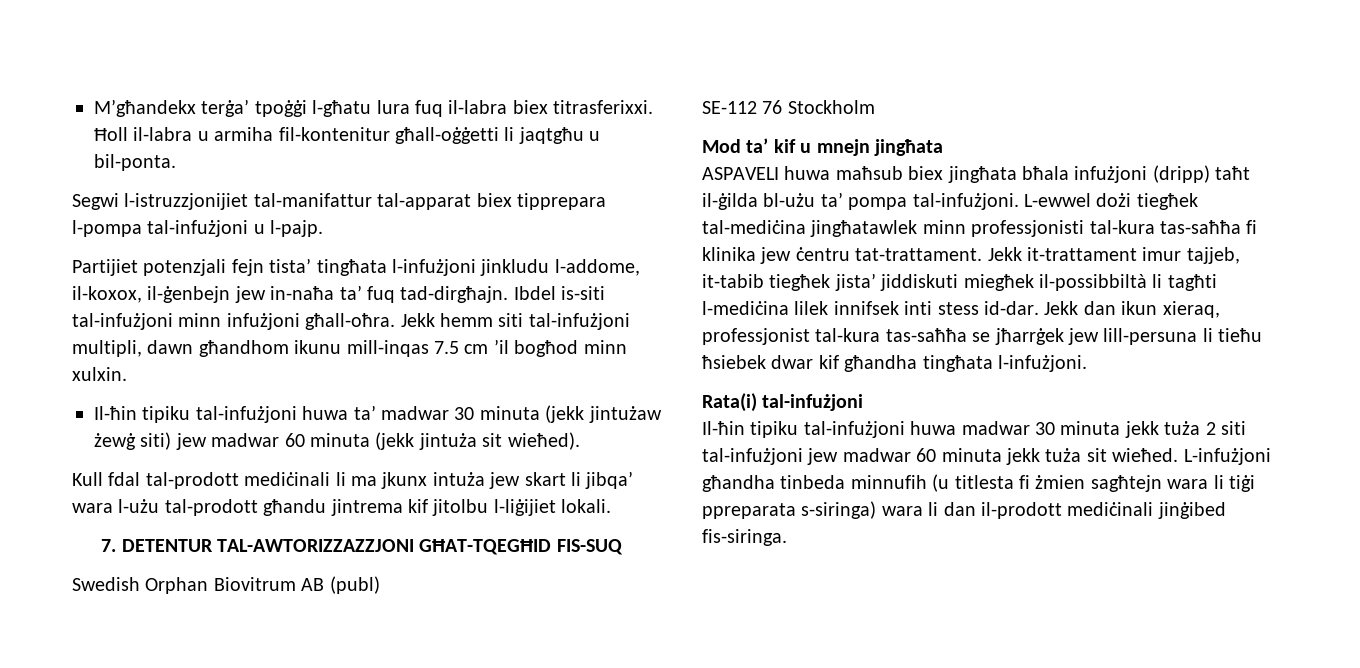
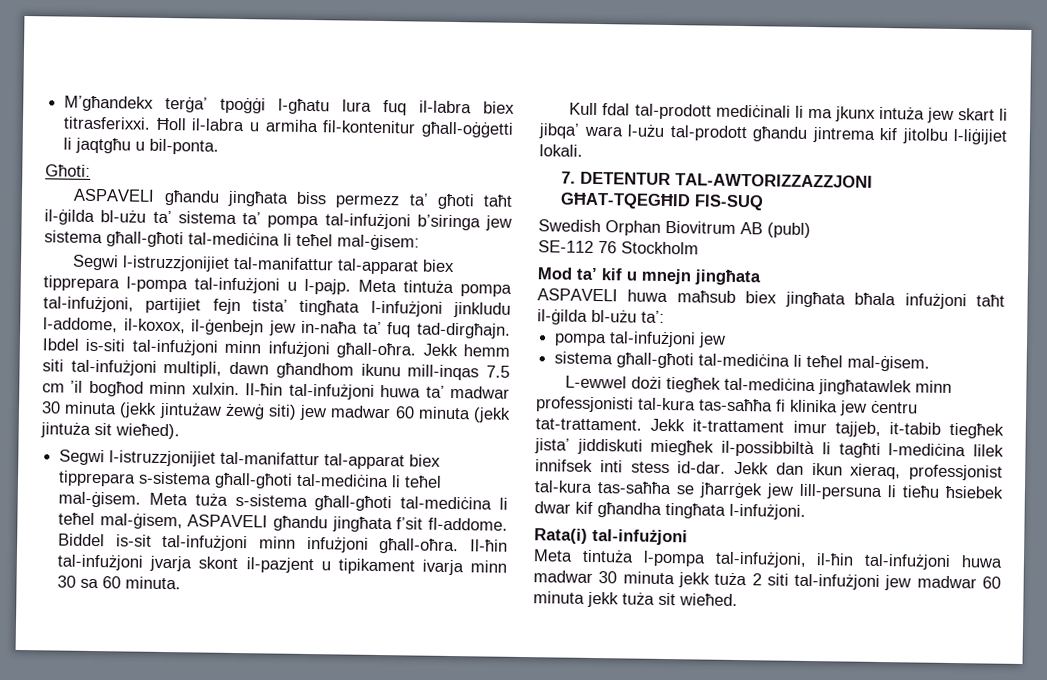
+ Għoti:
+ ASPAVELI għandu jingħata biss permezz ta’ għoti taħt il-ġilda bl-użu ta’ sistema ta’ pompa tal-infużjoni b’siringa jew sistema għall-għoti tal-mediċina li teħel mal-ġisem:
- Segwi l-istruzzjonijiet tal-manifattur tal-apparat biex tipprepara l-pompa tal-infużjoni u l-pajp.
- Partijiet potenzjali fejn tista’ tingħata l-infużjoni jinkludu l-addome, il-koxox, il-ġenbejn jew in-naħa ta’ fuq tad-dirgħajn.
+ Segwi l-istruzzjonijiet tal-manifattur tal-apparat biex tipprepara l-pompa tal-infużjoni u l-pajp. Meta tintuża pompa tal-infużjoni, partijiet fejn tista’ tingħata l-infużjoni jinkludu l-addome, il-koxox, il-ġenbejn jew in-naħa ta’ fuq tad-dirgħajn.
- Jekk hemm siti tal-infużjoni multipli, dawn għandhom ikunu mill-inqas 7.5 cm ’il bogħod minn xulxin.
- Il-ħin tipiku tal-infużjoni huwa ta’ madwar 30 minuta (jekk jintużaw żewġ siti) jew madwar 60 minuta (jekk jintuża sit wieħed).
+ Jekk hemm siti tal-infużjoni multipli, dawn għandhom ikunu mill-inqas 7.5 cm ’il bogħod minn xulxin. Il-ħin tal-infużjoni huwa ta’ madwar 30 minuta (jekk jintużaw żewġ siti) jew madwar 60 minuta (jekk jintuża sit wieħed).
+ Segwi l-istruzzjonijiet tal-manifattur tal-apparat biex tipprepara s-sistema għall-għoti tal-mediċina li teħel mal-ġisem. Meta tuża s-sistema għall-għoti tal-mediċina li teħel mal-ġisem, ASPAVELI għandu jingħata f’sit fl-addome. Biddel is-sit tal-infużjoni minn infużjoni għall-oħra. Il-ħin tal-infużjoni jvarja skont il-pazjent u tipikament ivarja minn 30 sa 60 minuta.
- ASPAVELI huwa maħsub biex jingħata bħala infużjoni (dripp) taħt il-ġilda bl-użu ta’ pompa tal-infużjoni. L-ewwel dożi tiegħek tal-mediċina jingħatawlek minn professjonisti tal-kura tas-saħħa fi klinika jew ċentru tat-trattament.
+ ASPAVELI huwa maħsub biex jingħata bħala infużjoni taħt il-ġilda bl-użu ta’:
+ pompa tal-infużjoni jew
+ sistema għall-għoti tal-mediċina li teħel mal-ġisem.
+ L-ewwel dożi tiegħek tal-mediċina jingħatawlek minn professjonisti tal-kura tas-saħħa fi klinika jew ċentru tat-trattament.
- Il-ħin tipiku tal-infużjoni huwa madwar 30 minuta jekk tuża 2 siti tal-infużjoni jew madwar 60 minuta jekk tuża sit wieħed. L-infużjoni għandha tinbeda minnufih (u titlesta fi żmien sagħtejn wara li tiġi ppreparata s-siringa) wara li dan il-prodott mediċinali jinġibed fis-siringa.
+ Meta tintuża l-pompa tal-infużjoni, il-ħin tal-infużjoni huwa madwar 30 minuta jekk tuża 2 siti tal-infużjoni jew madwar 60 minuta jekk tuża sit wieħed.

